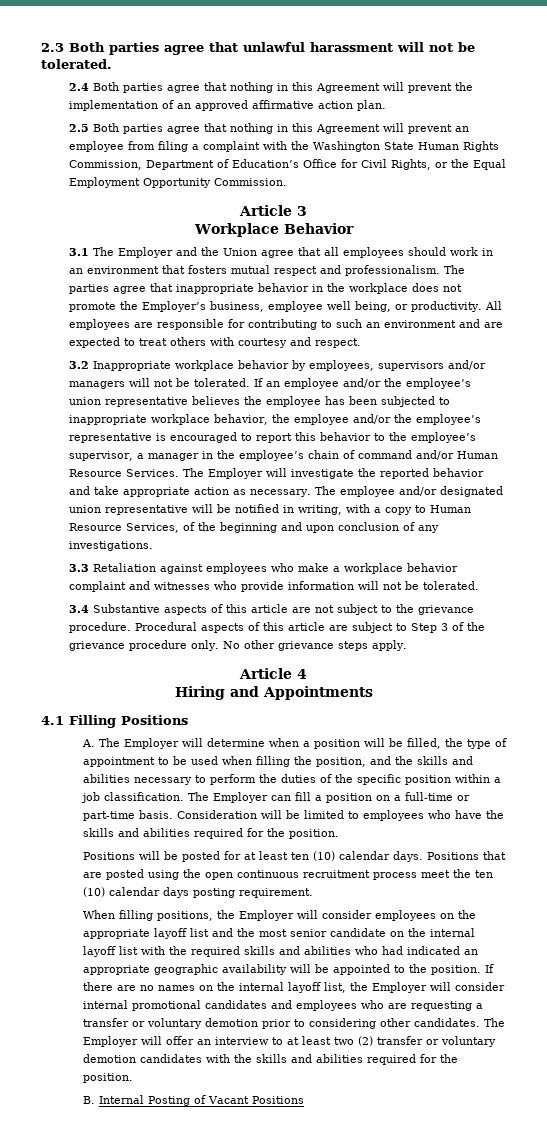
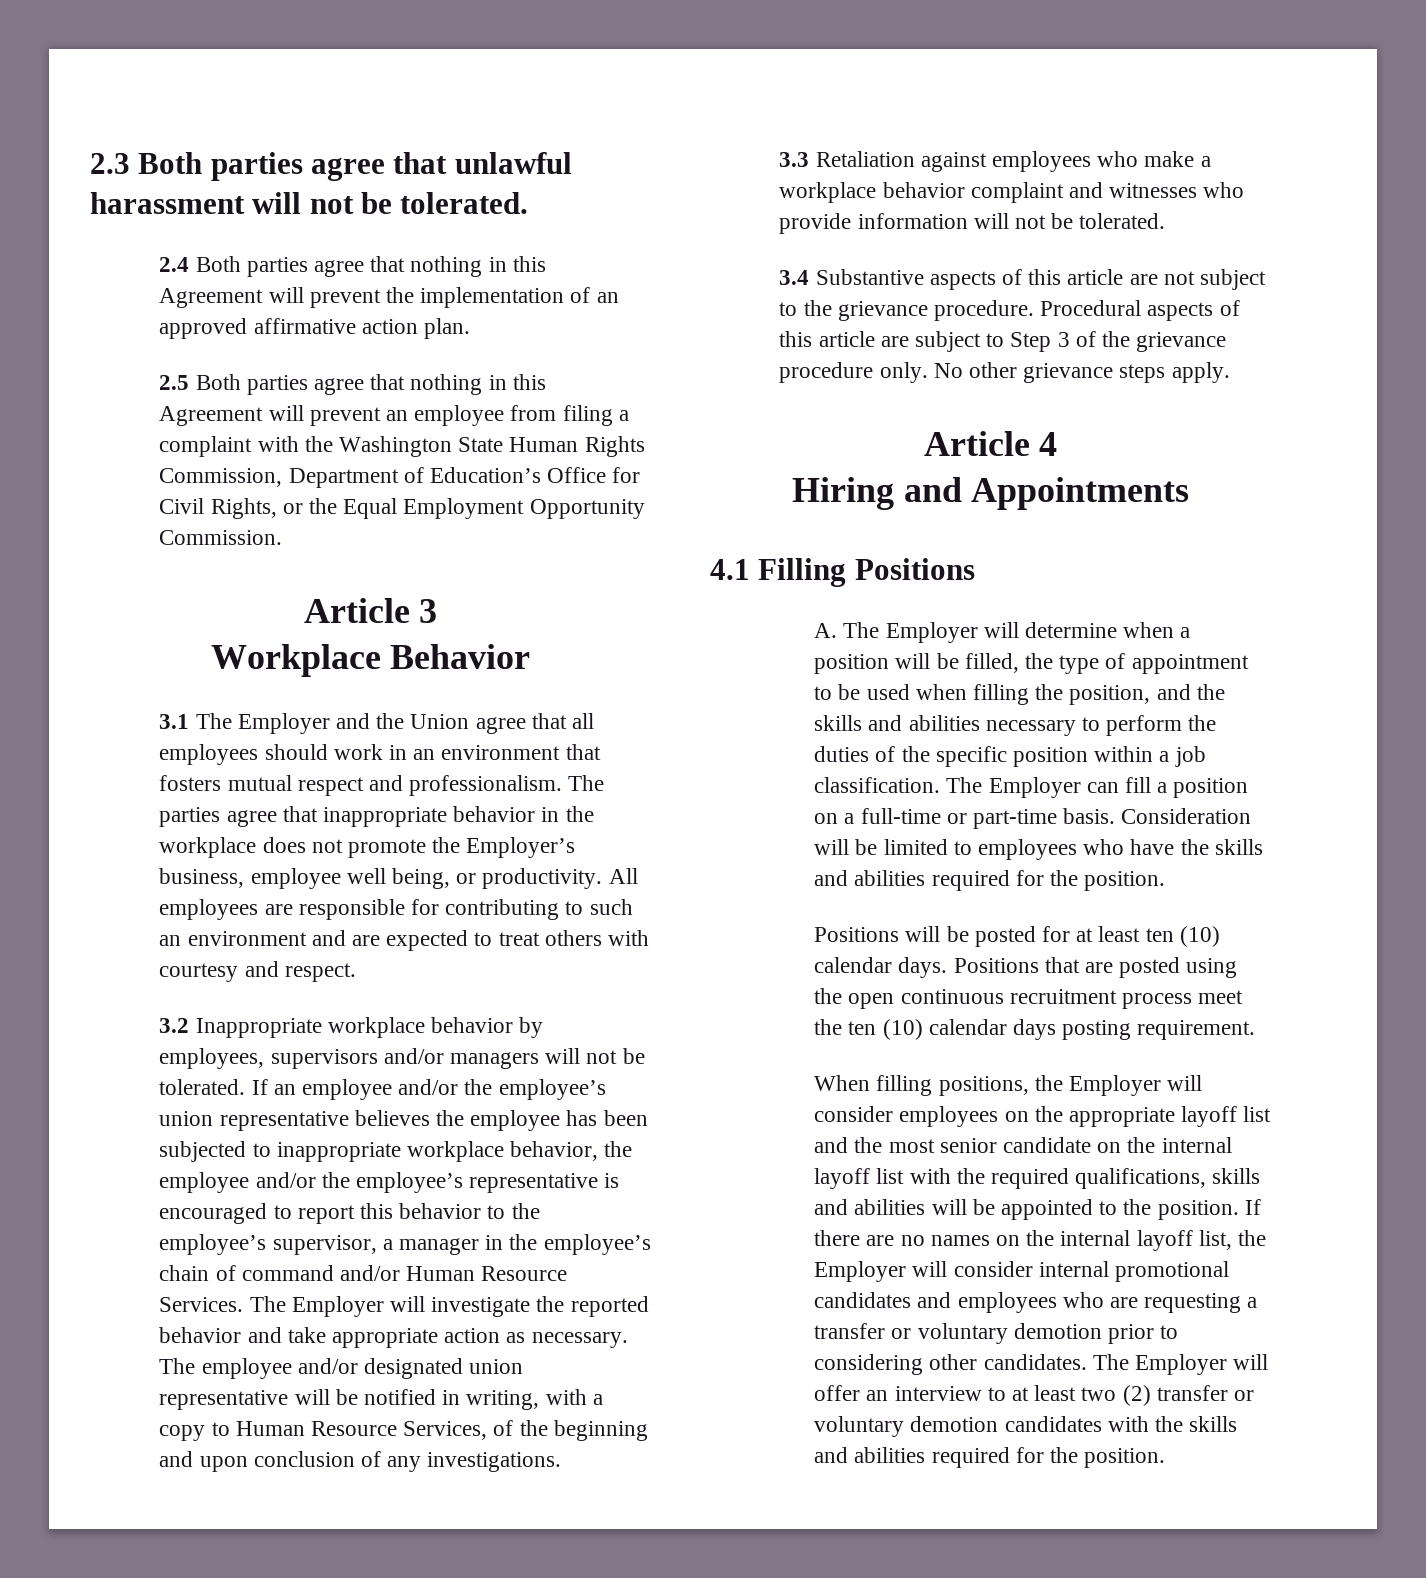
- When filling positions, the Employer will consider employees on the appropriate layoff list and the most senior candidate on the internal layoff list with the required skills and abilities who had indicated an appropriate geographic availability will be appointed to the position.
+ When filling positions, the Employer will consider employees on the appropriate layoff list and the most senior candidate on the internal layoff list with the required qualifications, skills and abilities will be appointed to the position.
- B. Internal Posting of Vacant Positions

